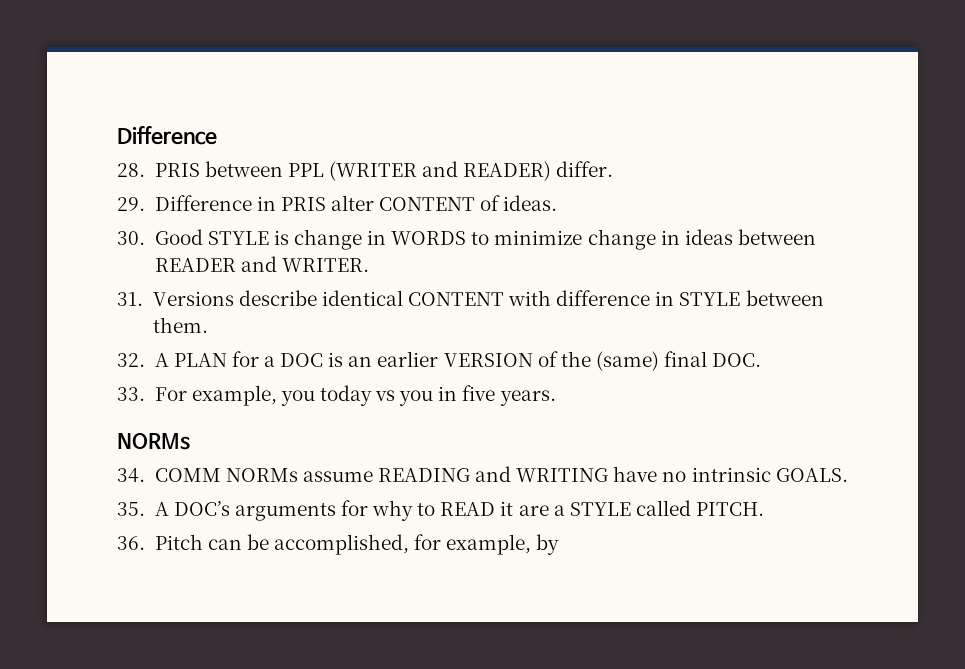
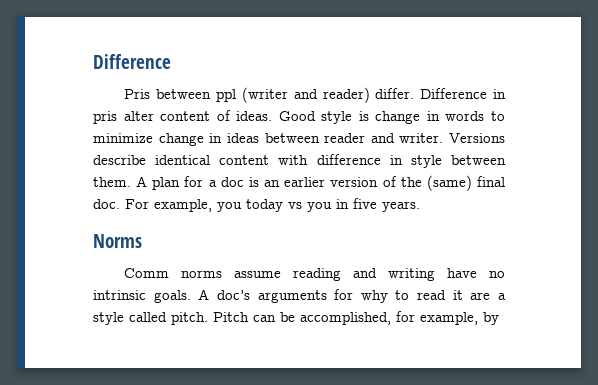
- 28. PRIS between PPL (WRITER and READER) differ.
- 29. Difference in PRIS alter CONTENT of ideas.
- 30. Good STYLE is change in WORDS to minimize change in ideas between READER and WRITER.
- 31. Versions describe identical CONTENT with difference in STYLE between them.
- 32. A PLAN for a DOC is an earlier VERSION of the (same) final DOC.
- 33. For example, you today vs you in five years.
- NORMs
- 34. COMM NORMs assume READING and WRITING have no intrinsic GOALS.
- 35. A DOC’s arguments for why to READ it are a STYLE called PITCH.
- 36. Pitch can be accomplished, for example, by
+ Pris between ppl (writer and reader) differ. Difference in pris alter content of ideas. Good style is change in words to minimize change in ideas between reader and writer. Versions describe identical content with difference in style between them. A plan for a doc is an earlier version of the (same) final doc. For example, you today vs you in five years.
+ Norms
+ Comm norms assume reading and writing have no intrinsic goals. A doc’s arguments for why to read it are a style called pitch. Pitch can be accomplished, for example, by

